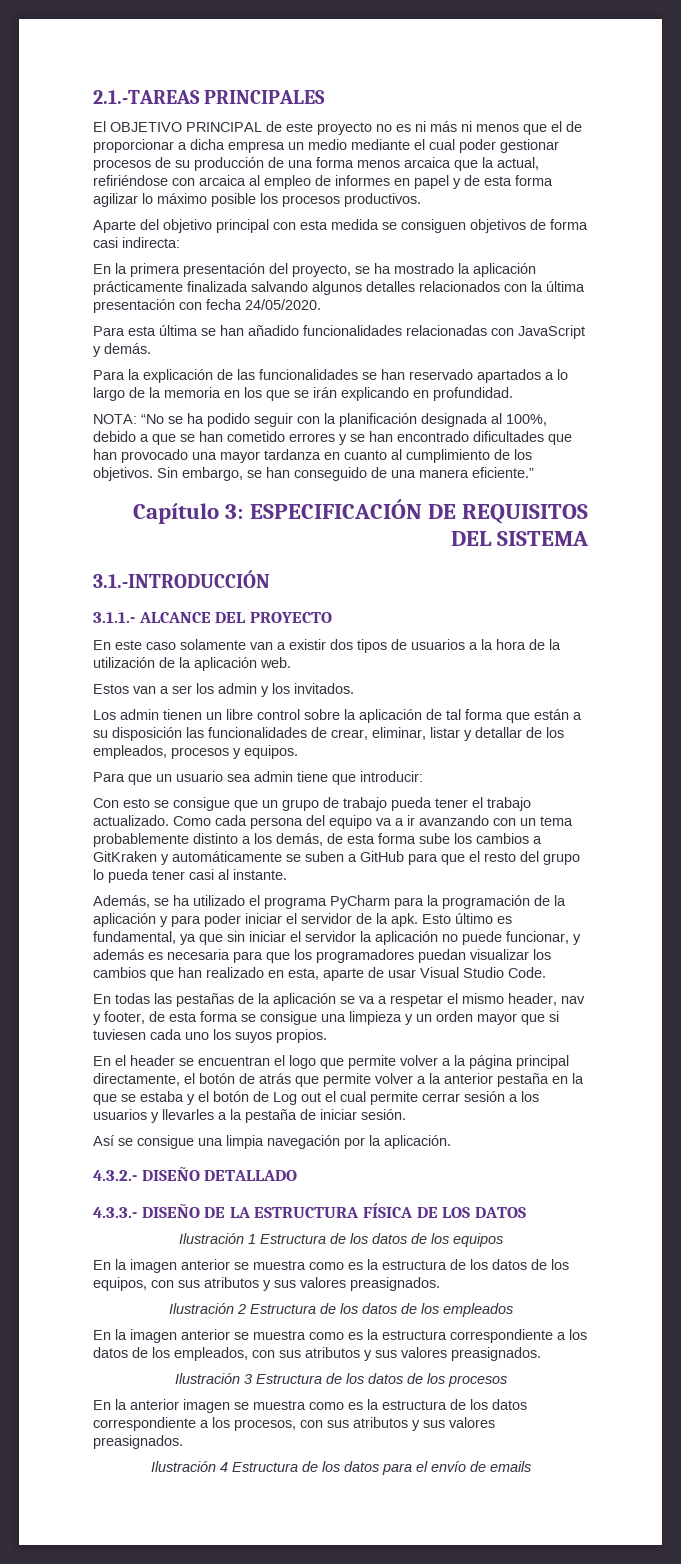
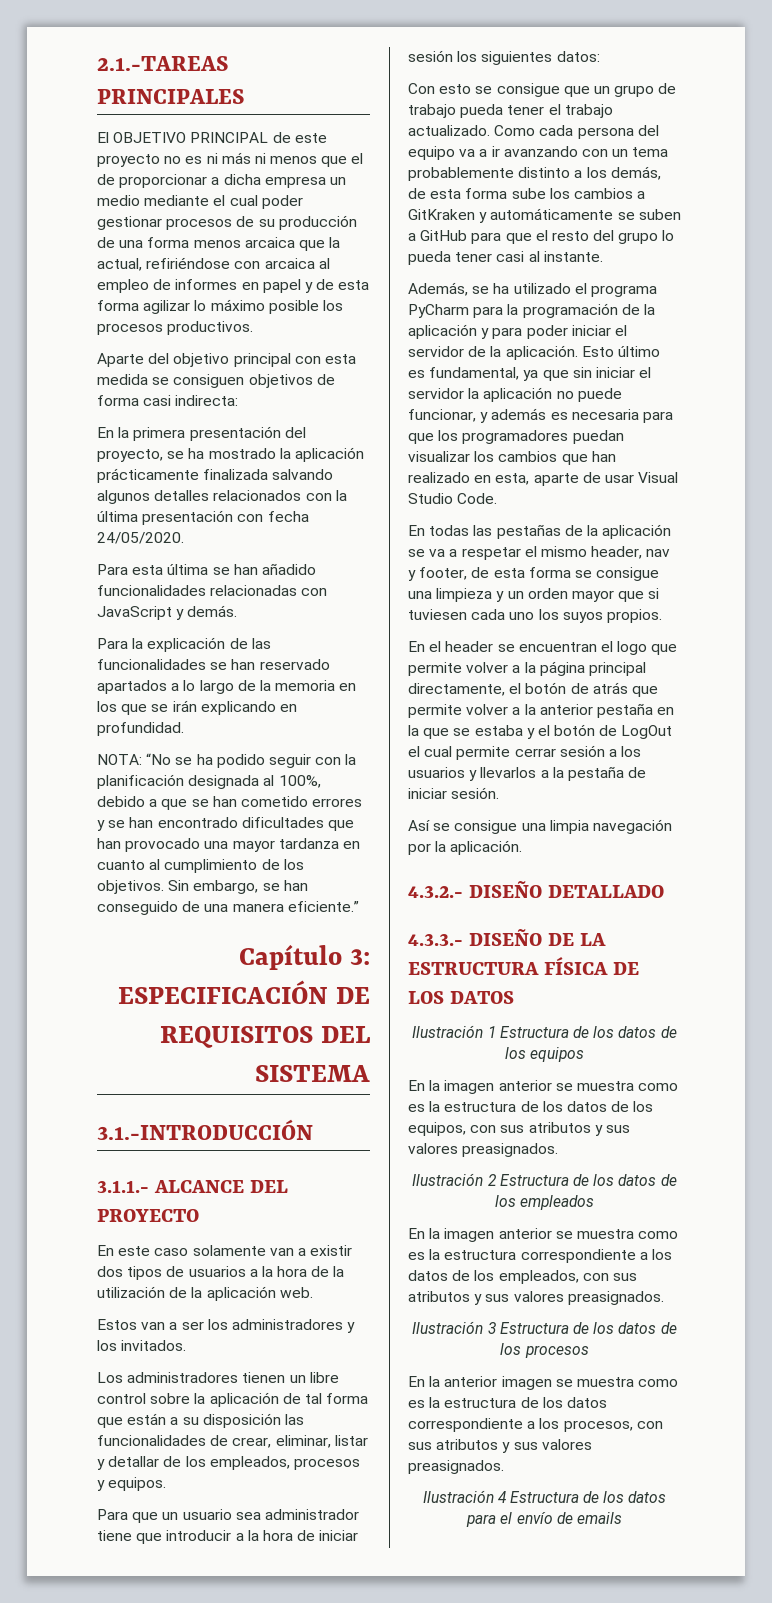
- Estos van a ser los admin y los invitados.
+ Estos van a ser los administradores y los invitados.
- Los admin tienen un libre control sobre la aplicación de tal forma que están a su disposición las funcionalidades de crear, eliminar, listar y detallar de los empleados, procesos y equipos.
+ Los administradores tienen un libre control sobre la aplicación de tal forma que están a su disposición las funcionalidades de crear, eliminar, listar y detallar de los empleados, procesos y equipos.
- Para que un usuario sea admin tiene que introducir:
+ Para que un usuario sea administrador tiene que introducir a la hora de iniciar sesión los siguientes datos:
- Además, se ha utilizado el programa PyCharm para la programación de la aplicación y para poder iniciar el servidor de la apk.
+ Además, se ha utilizado el programa PyCharm para la programación de la aplicación y para poder iniciar el servidor de la aplicación.
- En el header se encuentran el logo que permite volver a la página principal directamente, el botón de atrás que permite volver a la anterior pestaña en la que se estaba y el botón de Log out el cual permite cerrar sesión a los usuarios y llevarles a la pestaña de iniciar sesión.
+ En el header se encuentran el logo que permite volver a la página principal directamente, el botón de atrás que permite volver a la anterior pestaña en la que se estaba y el botón de LogOut el cual permite cerrar sesión a los usuarios y llevarlos a la pestaña de iniciar sesión.

